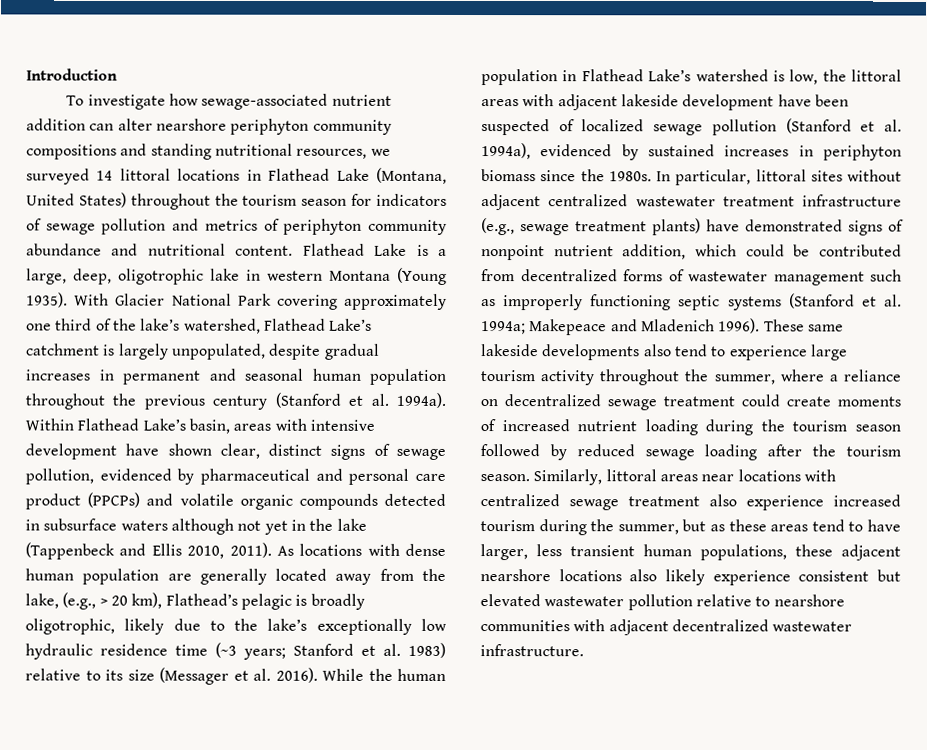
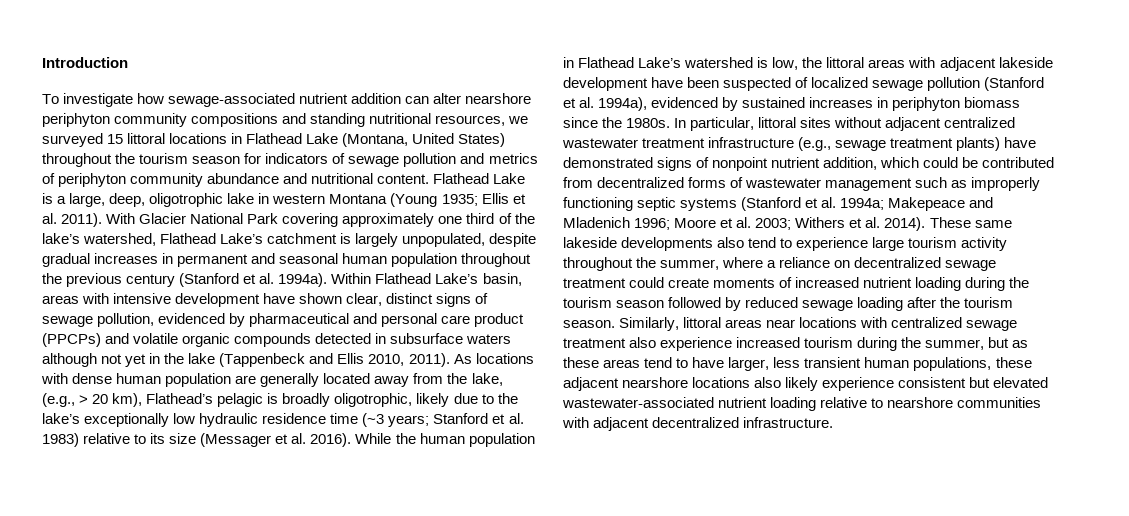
- To investigate how sewage-associated nutrient addition can alter nearshore periphyton community compositions and standing nutritional resources, we surveyed 14 littoral locations in Flathead Lake (Montana, United States) throughout the tourism season for indicators of sewage pollution and metrics of periphyton community abundance and nutritional content.
+ To investigate how sewage-associated nutrient addition can alter nearshore periphyton community compositions and standing nutritional resources, we surveyed 15 littoral locations in Flathead Lake (Montana, United States) throughout the tourism season for indicators of sewage pollution and metrics of periphyton community abundance and nutritional content.
- Flathead Lake is a large, deep, oligotrophic lake in western Montana (Young 1935).
+ Flathead Lake is a large, deep, oligotrophic lake in western Montana (Young 1935; Ellis et al. 2011).
- In particular, littoral sites without adjacent centralized wastewater treatment infrastructure (e.g., sewage treatment plants) have demonstrated signs of nonpoint nutrient addition, which could be contributed from decentralized forms of wastewater management such as improperly functioning septic systems (Stanford et al. 1994a; Makepeace and Mladenich 1996).
+ In particular, littoral sites without adjacent centralized wastewater treatment infrastructure (e.g., sewage treatment plants) have demonstrated signs of nonpoint nutrient addition, which could be contributed from decentralized forms of wastewater management such as improperly functioning septic systems (Stanford et al. 1994a; Makepeace and Mladenich 1996; Moore et al. 2003; Withers et al. 2014).
- Similarly, littoral areas near locations with centralized sewage treatment also experience increased tourism during the summer, but as these areas tend to have larger, less transient human populations, these adjacent nearshore locations also likely experience consistent but elevated wastewater pollution relative to nearshore communities with adjacent decentralized wastewater infrastructure.
+ Similarly, littoral areas near locations with centralized sewage treatment also experience increased tourism during the summer, but as these areas tend to have larger, less transient human populations, these adjacent nearshore locations also likely experience consistent but elevated wastewater-associated nutrient loading relative to nearshore communities with adjacent decentralized infrastructure.

